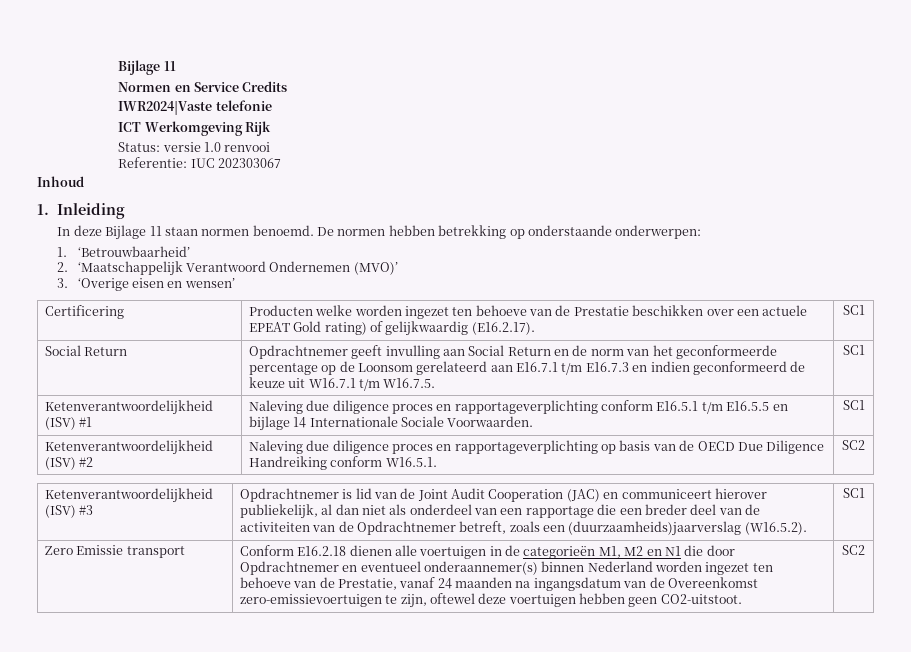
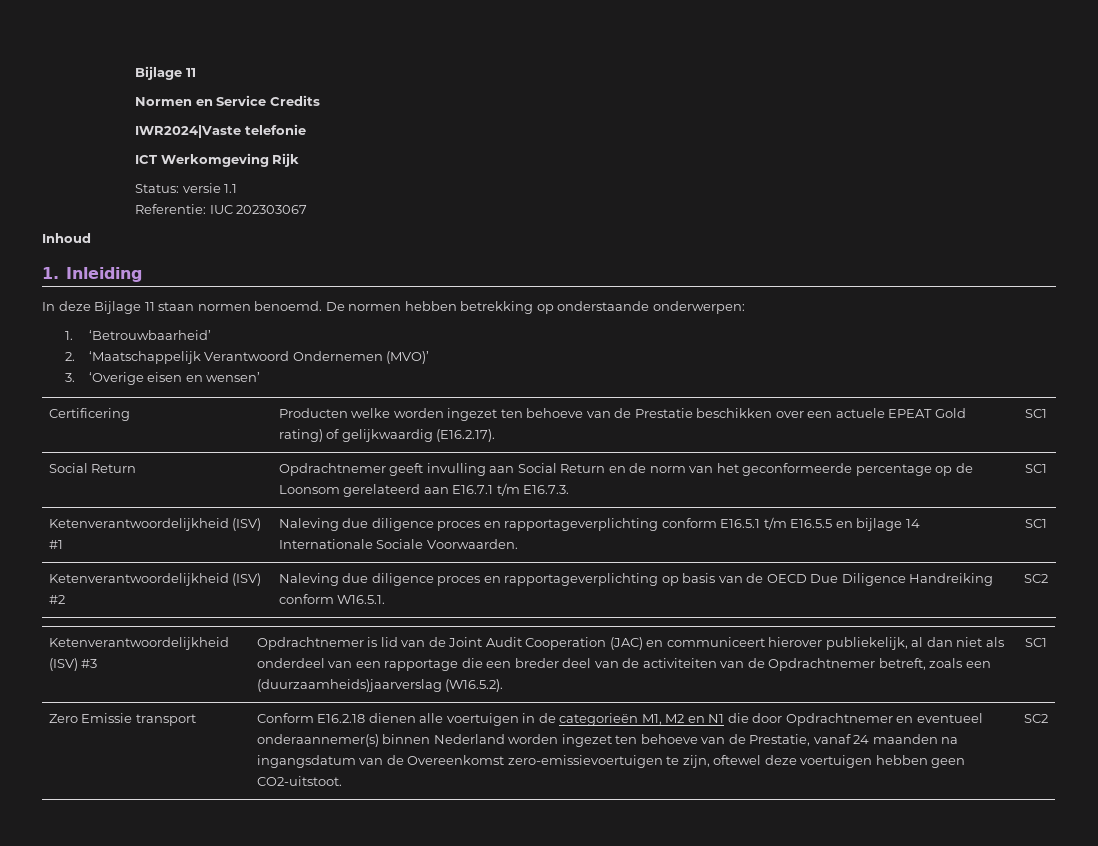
- Status: versie 1.0 renvooi
+ Status: versie 1.1
- Social Return | Opdrachtnemer geeft invulling aan Social Return en de norm van het geconformeerde percentage op de Loonsom gerelateerd aan E16.7.1 t/m E16.7.3 en indien geconformeerd de keuze uit W16.7.1 t/m W16.7.5. | SC1
+ Social Return | Opdrachtnemer geeft invulling aan Social Return en de norm van het geconformeerde percentage op de Loonsom gerelateerd aan E16.7.1 t/m E16.7.3. | SC1

